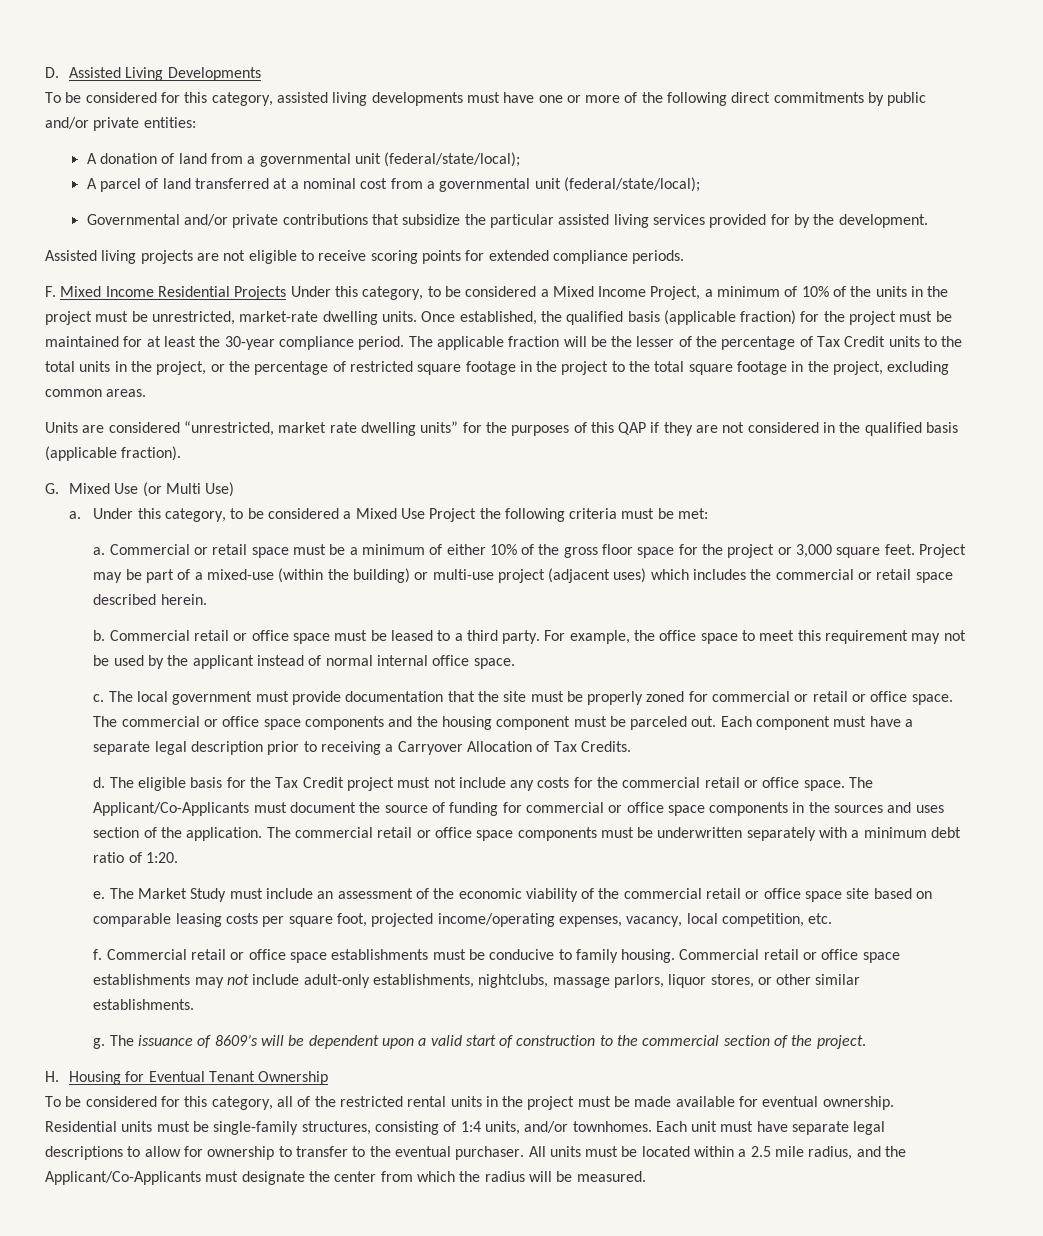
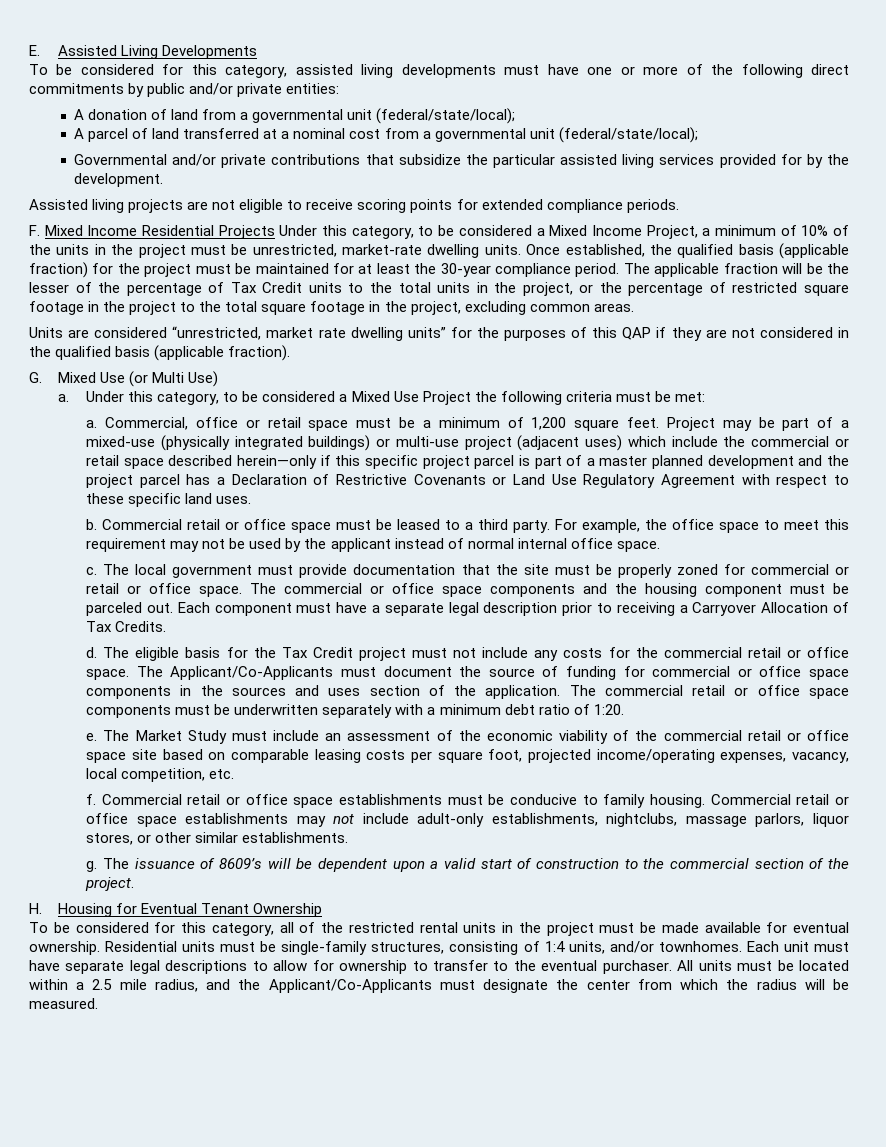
- D. Assisted Living Developments
+ E. Assisted Living Developments
- Commercial or retail space must be a minimum of either 10% of the gross floor space for the project or 3,000 square feet.
+ Commercial, office or retail space must be a minimum of 1,200 square feet.
- Project may be part of a mixed-use (within the building) or multi-use project (adjacent uses) which includes the commercial or retail space described herein.
+ Project may be part of a mixed-use (physically integrated buildings) or multi-use project (adjacent uses) which include the commercial or retail space described herein—only if this specific project parcel is part of a master planned development and the project parcel has a Declaration of Restrictive Covenants or Land Use Regulatory Agreement with respect to these specific land uses.

